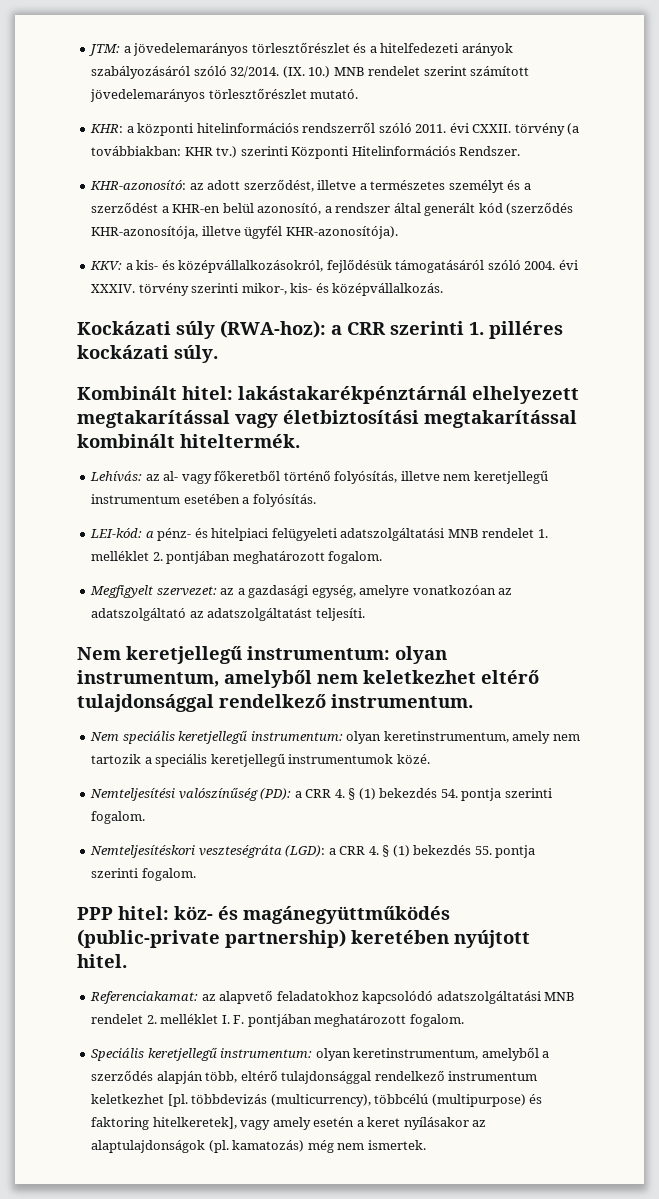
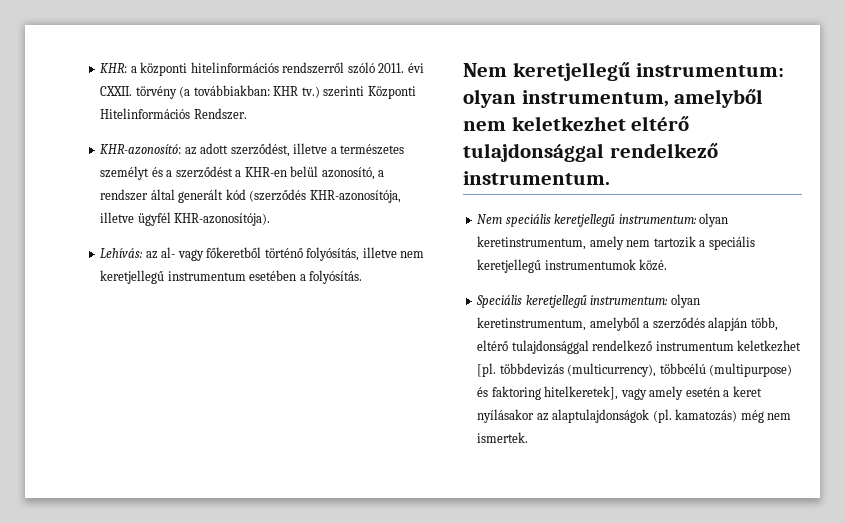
- JTM: a jövedelemarányos törlesztőrészlet és a hitelfedezeti arányok szabályozásáról szóló 32/2014. (IX. 10.) MNB rendelet szerint számított jövedelemarányos törlesztőrészlet mutató.
- KKV: a kis- és középvállalkozásokról, fejlődésük támogatásáról szóló 2004. évi XXXIV. törvény szerinti mikor-, kis- és középvállalkozás.
- Kockázati súly (RWA-hoz): a CRR szerinti 1. pilléres kockázati súly.
- Kombinált hitel: lakástakarékpénztárnál elhelyezett megtakarítással vagy életbiztosítási megtakarítással kombinált hiteltermék.
- LEI-kód: a pénz- és hitelpiaci felügyeleti adatszolgáltatási MNB rendelet 1. melléklet 2. pontjában meghatározott fogalom.
- Megfigyelt szervezet: az a gazdasági egység, amelyre vonatkozóan az adatszolgáltató az adatszolgáltatást teljesíti.
- Nemteljesítési valószínűség (PD): a CRR 4. § (1) bekezdés 54. pontja szerinti fogalom.
- Nemteljesítéskori veszteségráta (LGD): a CRR 4. § (1) bekezdés 55. pontja szerinti fogalom.
- PPP hitel: köz- és magánegyüttműködés (public-private partnership) keretében nyújtott hitel.
- Referenciakamat: az alapvető feladatokhoz kapcsolódó adatszolgáltatási MNB rendelet 2. melléklet I. F. pontjában meghatározott fogalom.

